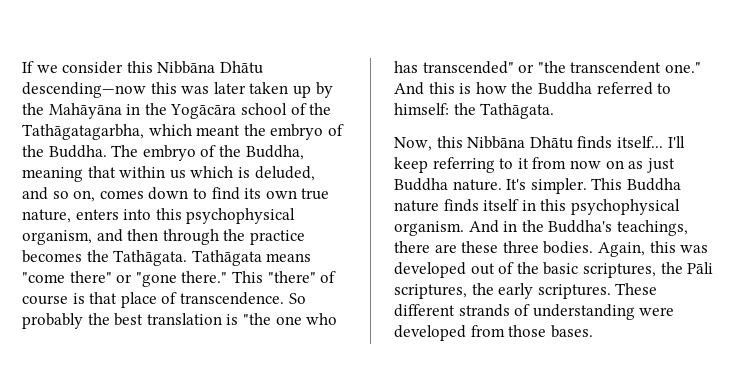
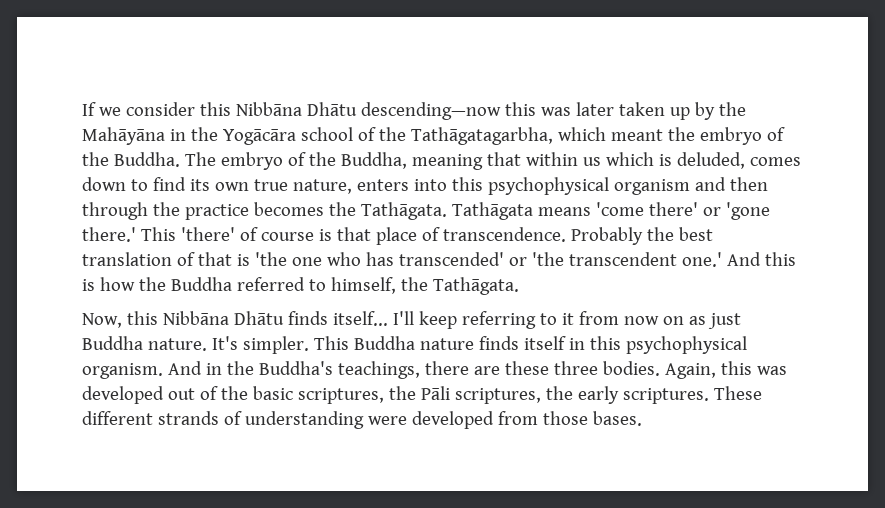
- The embryo of the Buddha, meaning that within us which is deluded, and so on, comes down to find its own true nature, enters into this psychophysical organism, and then through the practice becomes the Tathāgata.
+ The embryo of the Buddha, meaning that within us which is deluded, comes down to find its own true nature, enters into this psychophysical organism and then through the practice becomes the Tathāgata.
- Tathāgata means "come there" or "gone there." This "there" of course is that place of transcendence.
+ Tathāgata means 'come there' or 'gone there.' This 'there' of course is that place of transcendence.
- So probably the best translation is "the one who has transcended" or "the transcendent one."
+ Probably the best translation of that is 'the one who has transcended' or 'the transcendent one.'
- And this is how the Buddha referred to himself: the Tathāgata.
+ And this is how the Buddha referred to himself, the Tathāgata.

